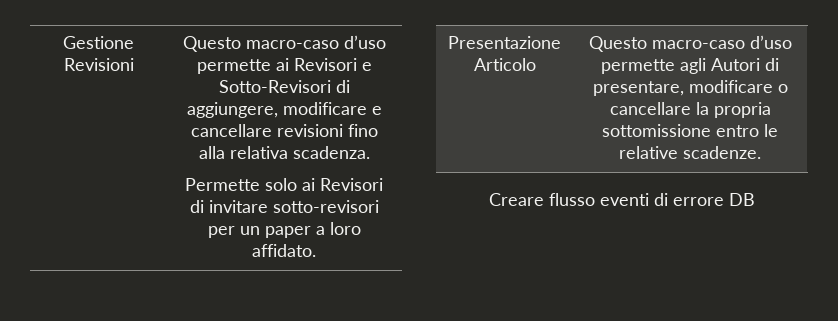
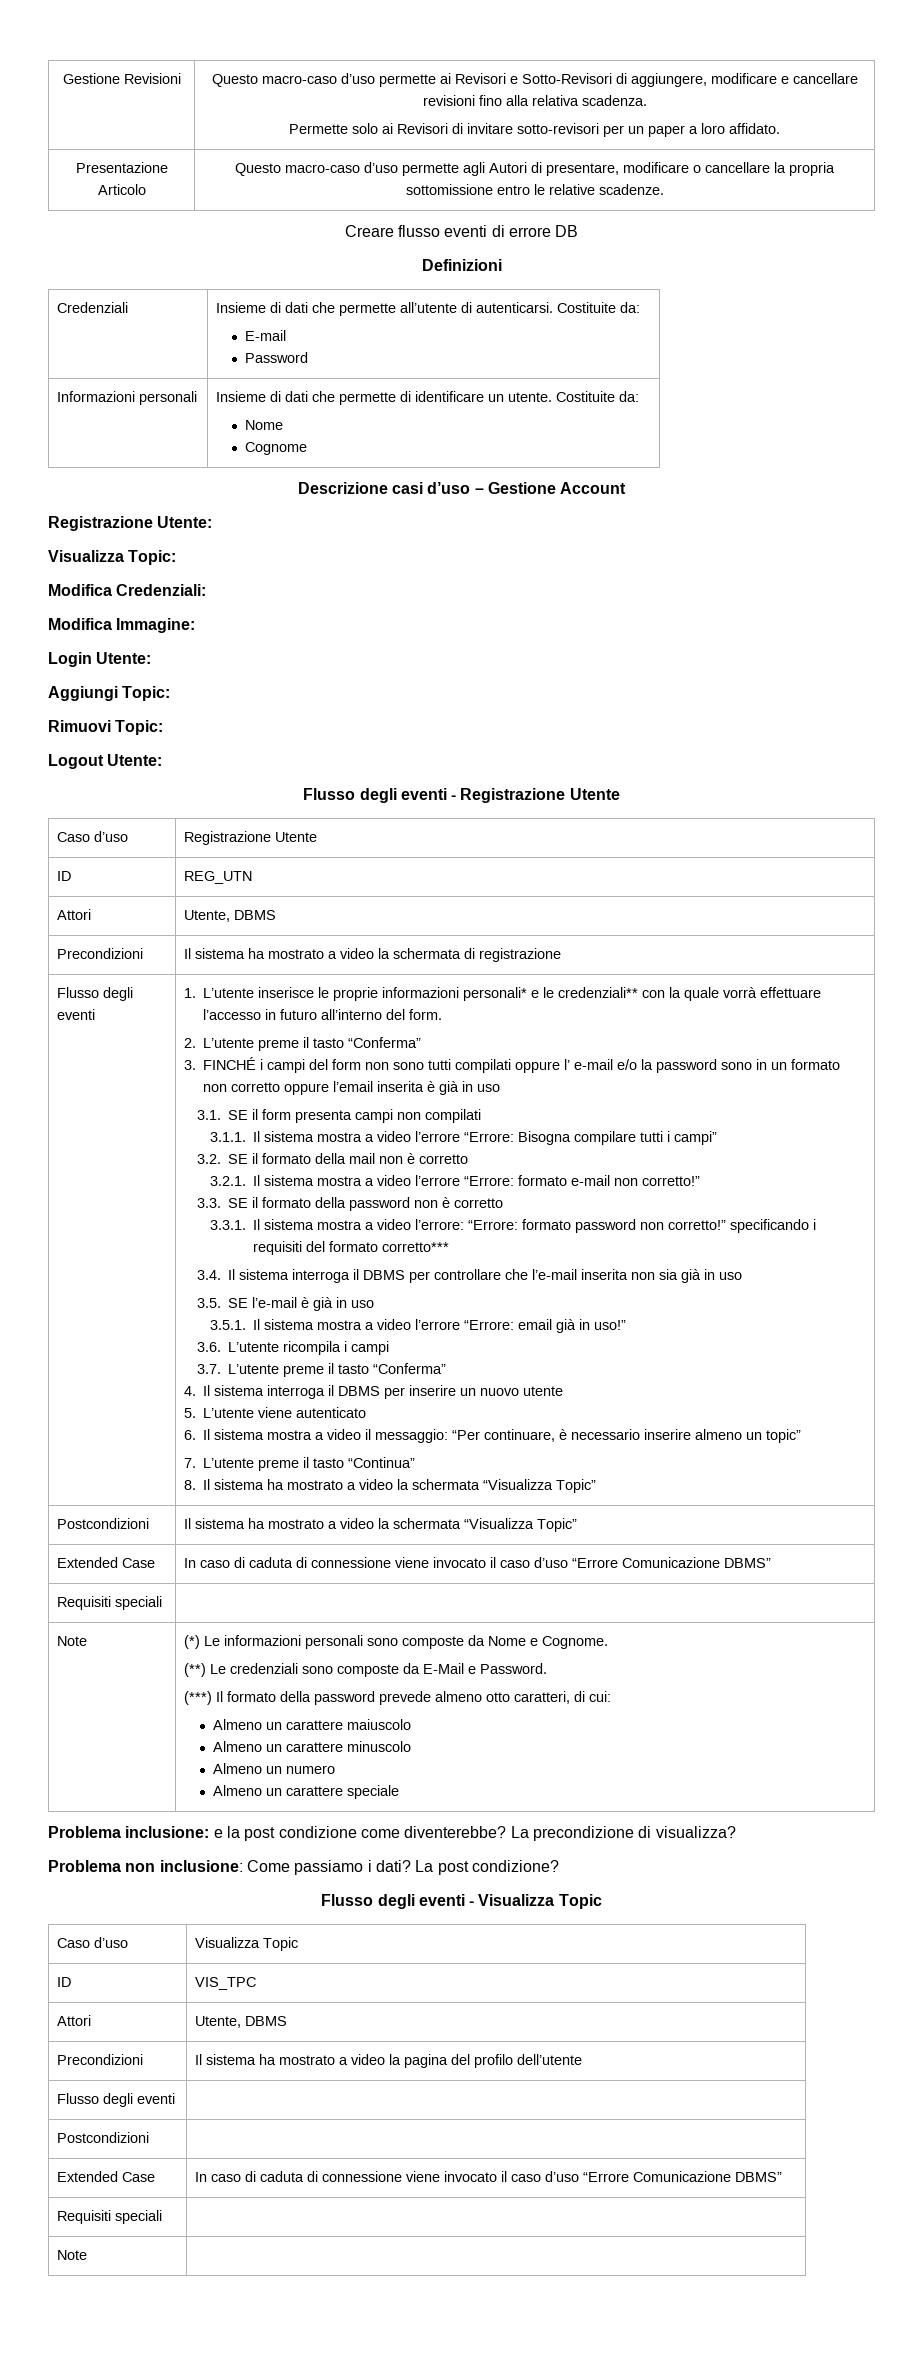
+ Definizioni
+ Credenziali | Insieme di dati che permette all’utente di autenticarsi. Costituite da:
+ E-mail
+ Password
+ Informazioni personali | Insieme di dati che permette di identificare un utente. Costituite da:
+ Nome
+ Cognome
+ Descrizione casi d’uso – Gestione Account
+ Registrazione Utente:
+ Visualizza Topic:
+ Modifica Credenziali:
+ Modifica Immagine:
+ Login Utente:
+ Aggiungi Topic:
+ Rimuovi Topic:
+ Logout Utente:
+ Flusso degli eventi - Registrazione Utente
+ Caso d’uso | Registrazione Utente
+ ID | REG_UTN
+ Attori | Utente, DBMS
+ Precondizioni | Il sistema ha mostrato a video la schermata di registrazione
+ Flusso degli eventi | 1. L’utente inserisce le proprie informazioni personali* e le credenziali** con la quale vorrà effettuare l’accesso in futuro all’interno del form.
+ 2. L’utente preme il tasto “Conferma”
+ 3. FINCHÉ i campi del form non sono tutti compilati oppure l’ e-mail e/o la password sono in un formato non corretto oppure l’email inserita è già in uso
+ 3.1. SE il form presenta campi non compilati
+ 3.1.1. Il sistema mostra a video l’errore “Errore: Bisogna compilare tutti i campi”
+ 3.2. SE il formato della mail non è corretto
+ 3.2.1. Il sistema mostra a video l’errore “Errore: formato e-mail non corretto!”
+ 3.3. SE il formato della password non è corretto
+ 3.3.1. Il sistema mostra a video l’errore: “Errore: formato password non corretto!” specificando i requisiti del formato corretto***
+ 3.4. Il sistema interroga il DBMS per controllare che l’e-mail inserita non sia già in uso
+ 3.5. SE l’e-mail è già in uso
+ 3.5.1. Il sistema mostra a video l’errore “Errore: email già in uso!”
+ 3.6. L’utente ricompila i campi
+ 3.7. L’utente preme il tasto “Conferma”
+ 4. Il sistema interroga il DBMS per inserire un nuovo utente
+ 5. L’utente viene autenticato
+ 6. Il sistema mostra a video il messaggio: “Per continuare, è necessario inserire almeno un topic”
+ 7. L’utente preme il tasto “Continua”
+ 8. Il sistema ha mostrato a video la schermata “Visualizza Topic”
+ Postcondizioni | Il sistema ha mostrato a video la schermata “Visualizza Topic”
+ Extended Case | In caso di caduta di connessione viene invocato il caso d’uso “Errore Comunicazione DBMS”
+ Requisiti speciali |
+ Note | (*) Le informazioni personali sono composte da Nome e Cognome.
+ (**) Le credenziali sono composte da E-Mail e Password.
+ (***) Il formato della password prevede almeno otto caratteri, di cui:
+ Almeno un carattere maiuscolo
+ Almeno un carattere minuscolo
+ Almeno un numero
+ Almeno un carattere speciale
+ Problema inclusione: e la post condizione come diventerebbe? La precondizione di visualizza?
+ Problema non inclusione: Come passiamo i dati? La post condizione?
+ Flusso degli eventi - Visualizza Topic
+ Caso d’uso | Visualizza Topic
+ ID | VIS_TPC
+ Attori | Utente, DBMS
+ Precondizioni | Il sistema ha mostrato a video la pagina del profilo dell’utente
+ Flusso degli eventi |
+ Postcondizioni |
+ Extended Case | In caso di caduta di connessione viene invocato il caso d’uso “Errore Comunicazione DBMS”
+ Requisiti speciali |
+ Note |

